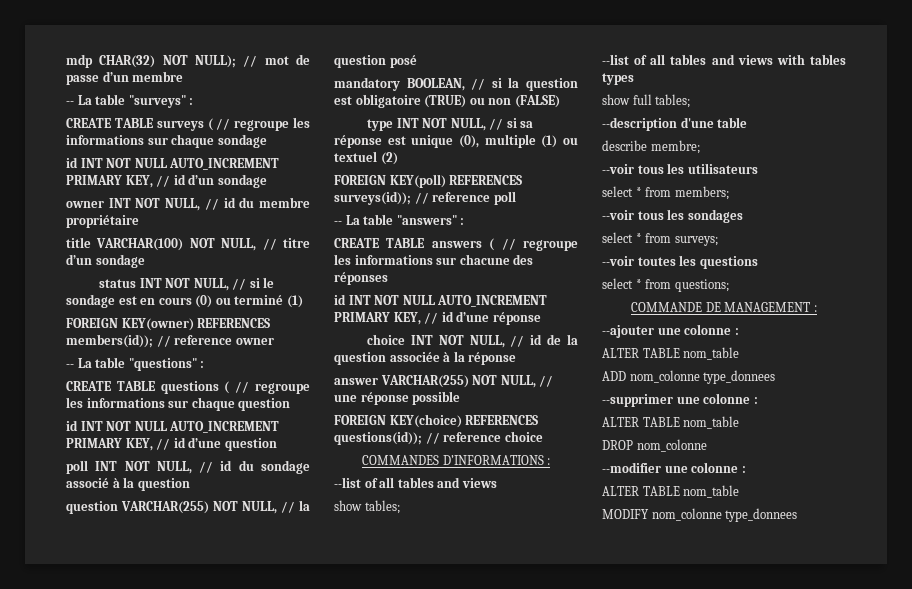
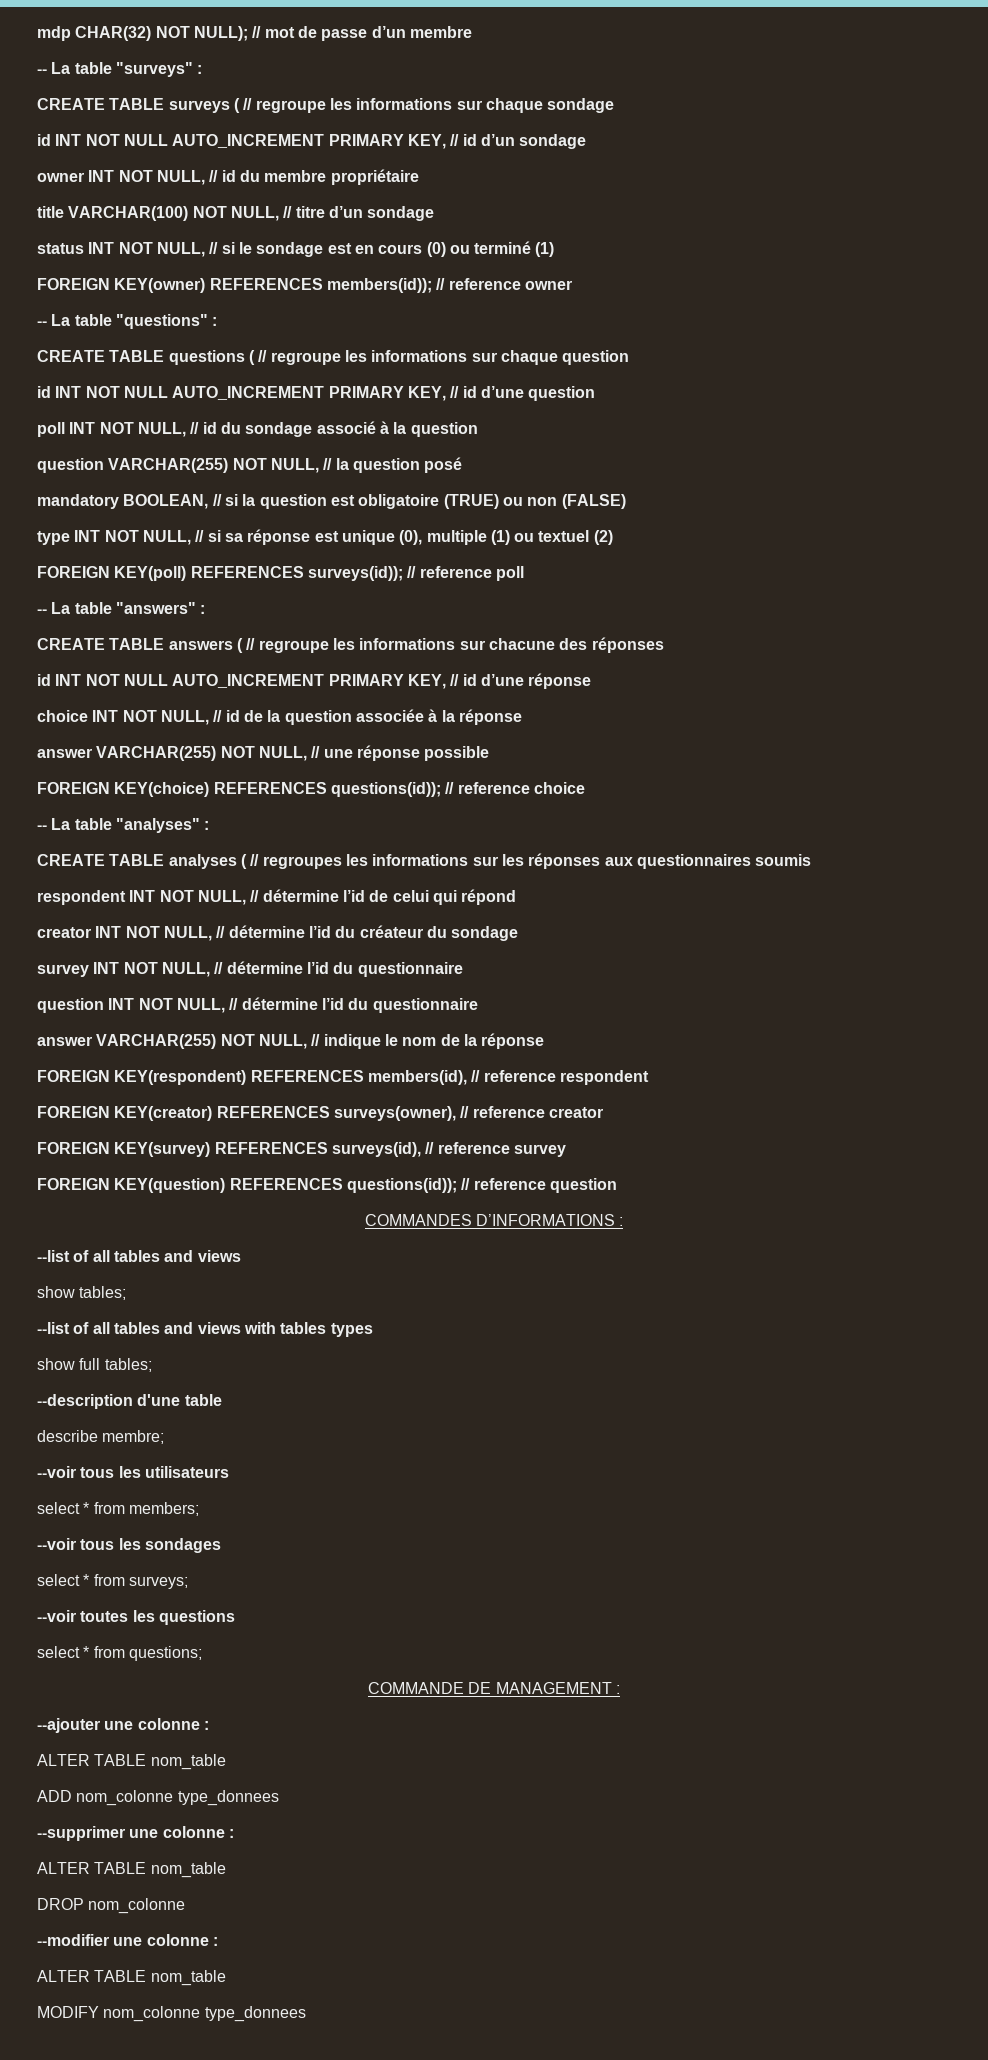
+ -- La table "analyses" :
+ CREATE TABLE analyses ( // regroupes les informations sur les réponses aux questionnaires soumis
+ respondent INT NOT NULL, // détermine l’id de celui qui répond
+ creator INT NOT NULL, // détermine l’id du créateur du sondage
+ survey INT NOT NULL, // détermine l’id du questionnaire
+ question INT NOT NULL, // détermine l’id du questionnaire
+ answer VARCHAR(255) NOT NULL, // indique le nom de la réponse
+ FOREIGN KEY(respondent) REFERENCES members(id), // reference respondent
+ FOREIGN KEY(creator) REFERENCES surveys(owner), // reference creator
+ FOREIGN KEY(survey) REFERENCES surveys(id), // reference survey
+ FOREIGN KEY(question) REFERENCES questions(id)); // reference question

